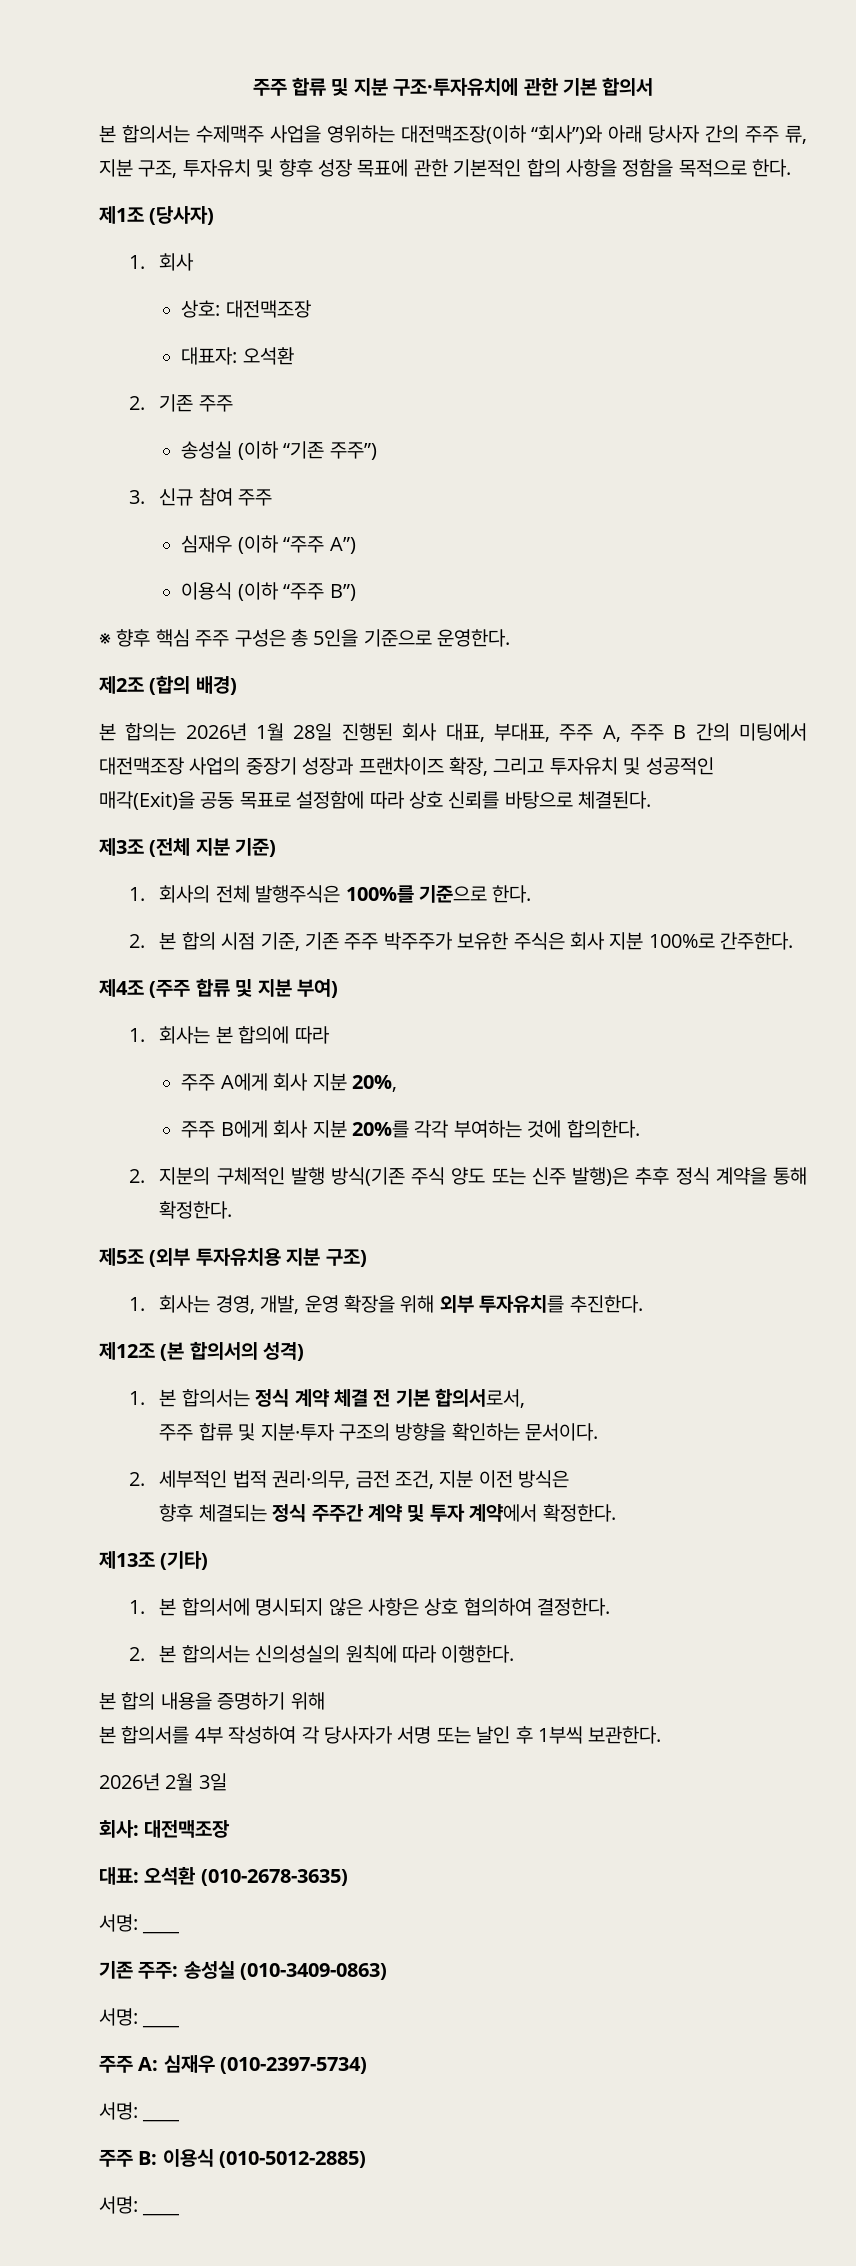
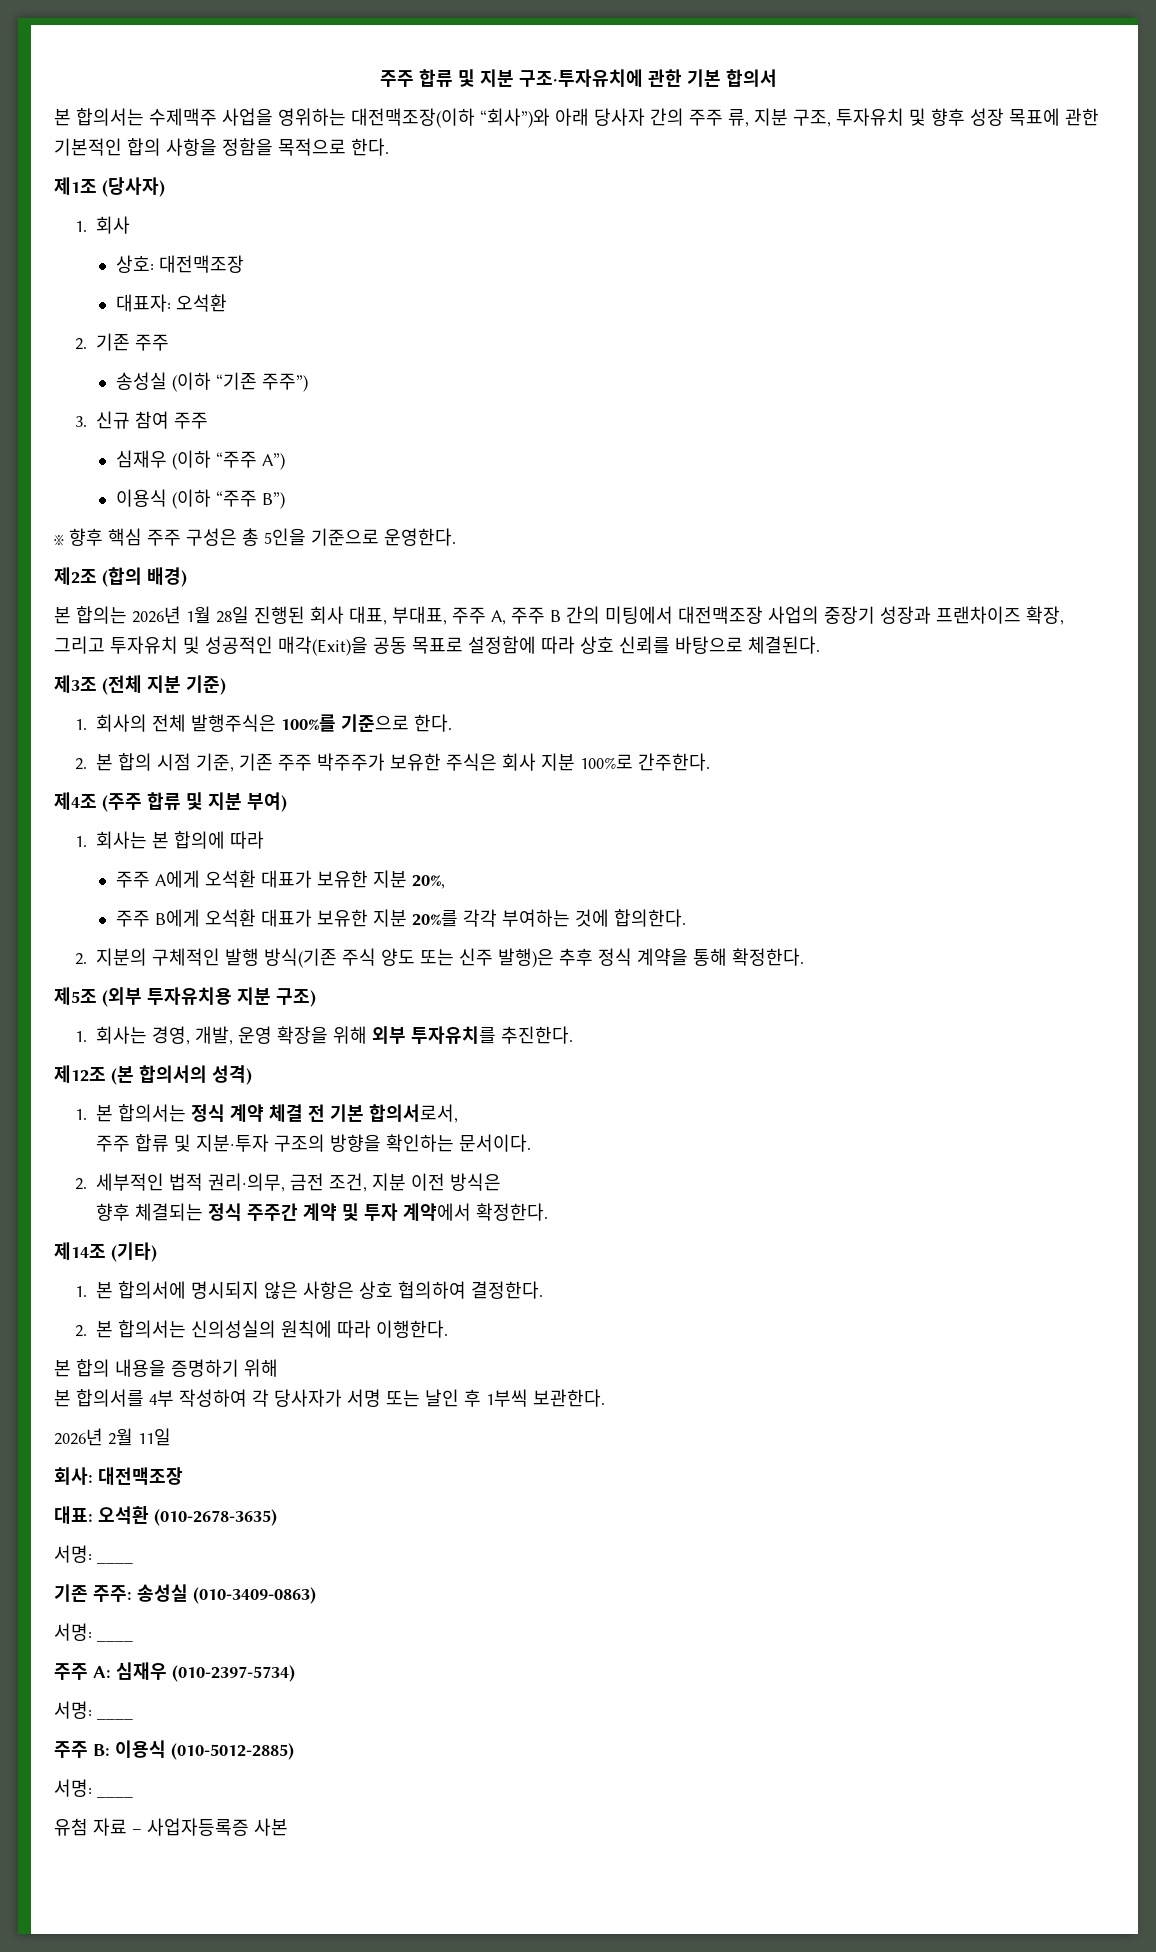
- 주주 A에게 회사 지분 20%,
+ 주주 A에게 오석환 대표가 보유한 지분 20%,
- 주주 B에게 회사 지분 20%를 각각 부여하는 것에 합의한다.
+ 주주 B에게 오석환 대표가 보유한 지분 20%를 각각 부여하는 것에 합의한다.
- 제13조 (기타)
+ 제14조 (기타)
- 2026년 2월 3일
+ 2026년 2월 11일
+ 유첨 자료 – 사업자등록증 사본

